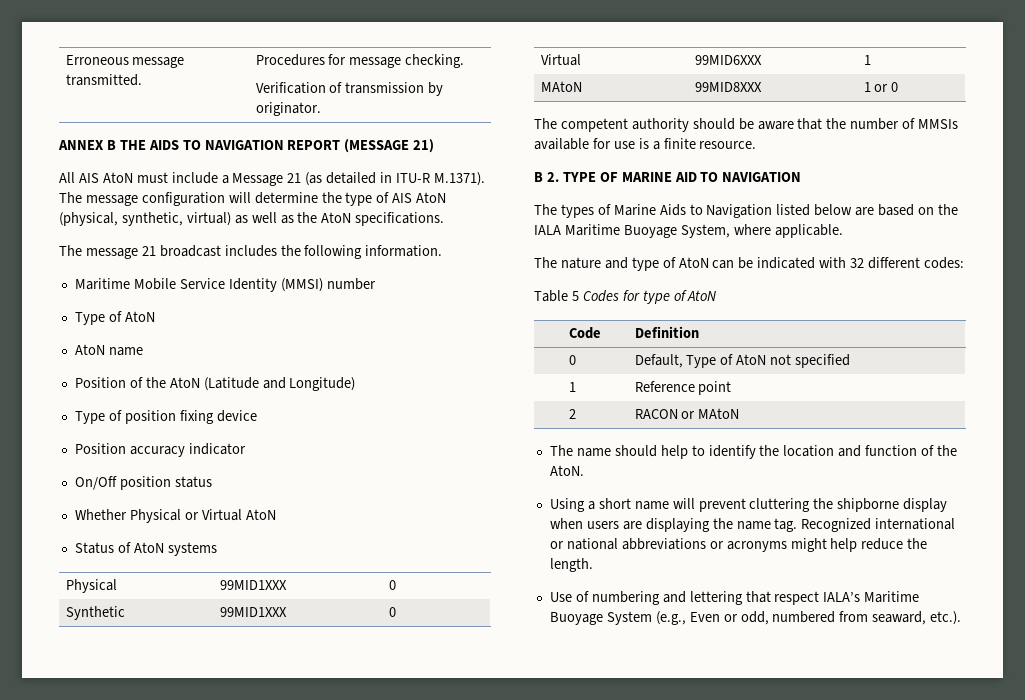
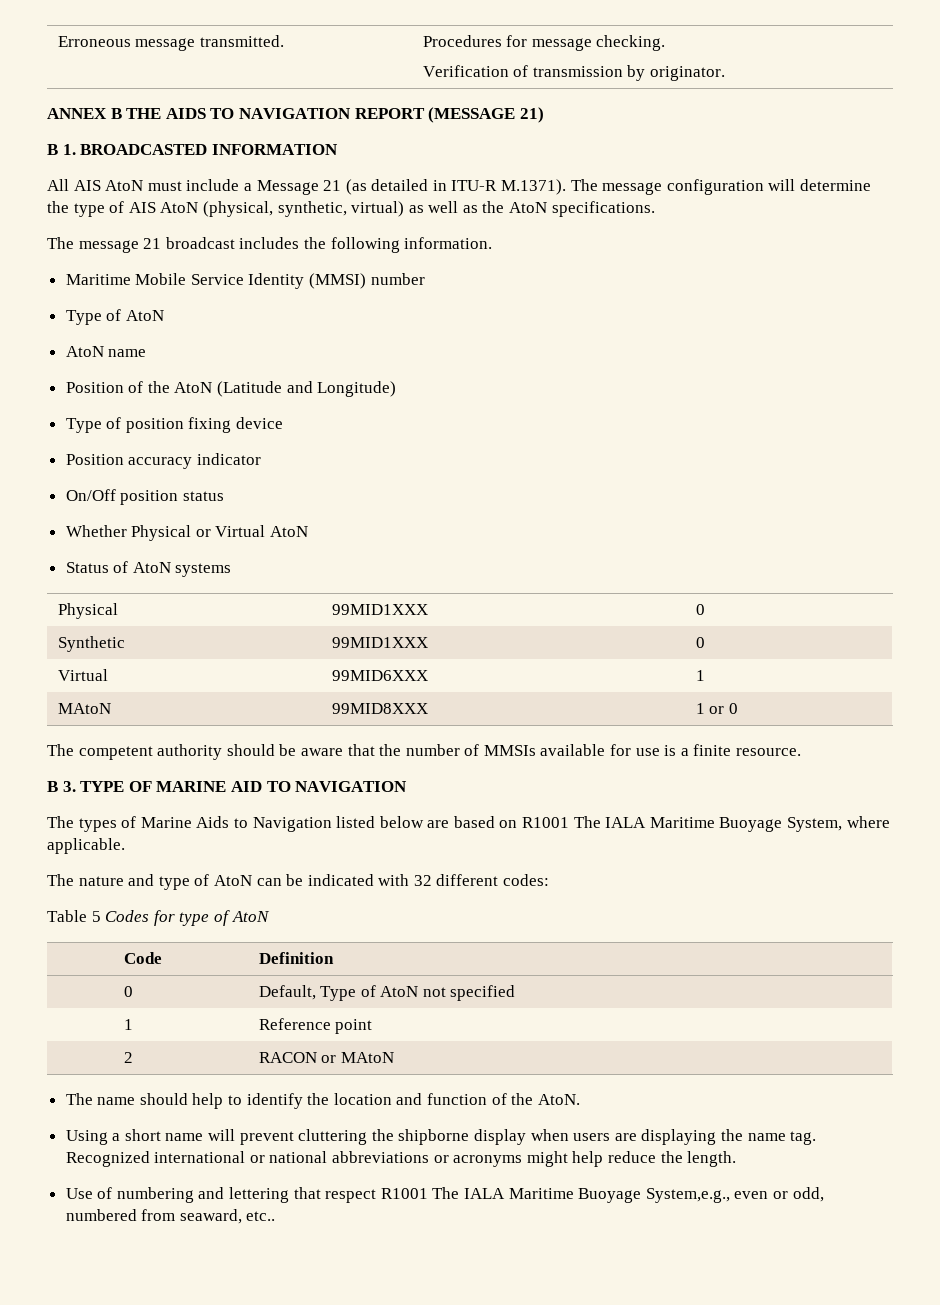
+ B 1. BROADCASTED INFORMATION
- B 2. TYPE OF MARINE AID TO NAVIGATION
+ B 3. TYPE OF MARINE AID TO NAVIGATION
- The types of Marine Aids to Navigation listed below are based on the IALA Maritime Buoyage System, where applicable.
+ The types of Marine Aids to Navigation listed below are based on R1001 The IALA Maritime Buoyage System, where applicable.
- Use of numbering and lettering that respect IALA’s Maritime Buoyage System (e.g., Even or odd, numbered from seaward, etc.).
+ Use of numbering and lettering that respect R1001 The IALA Maritime Buoyage System,e.g., even or odd, numbered from seaward, etc..

